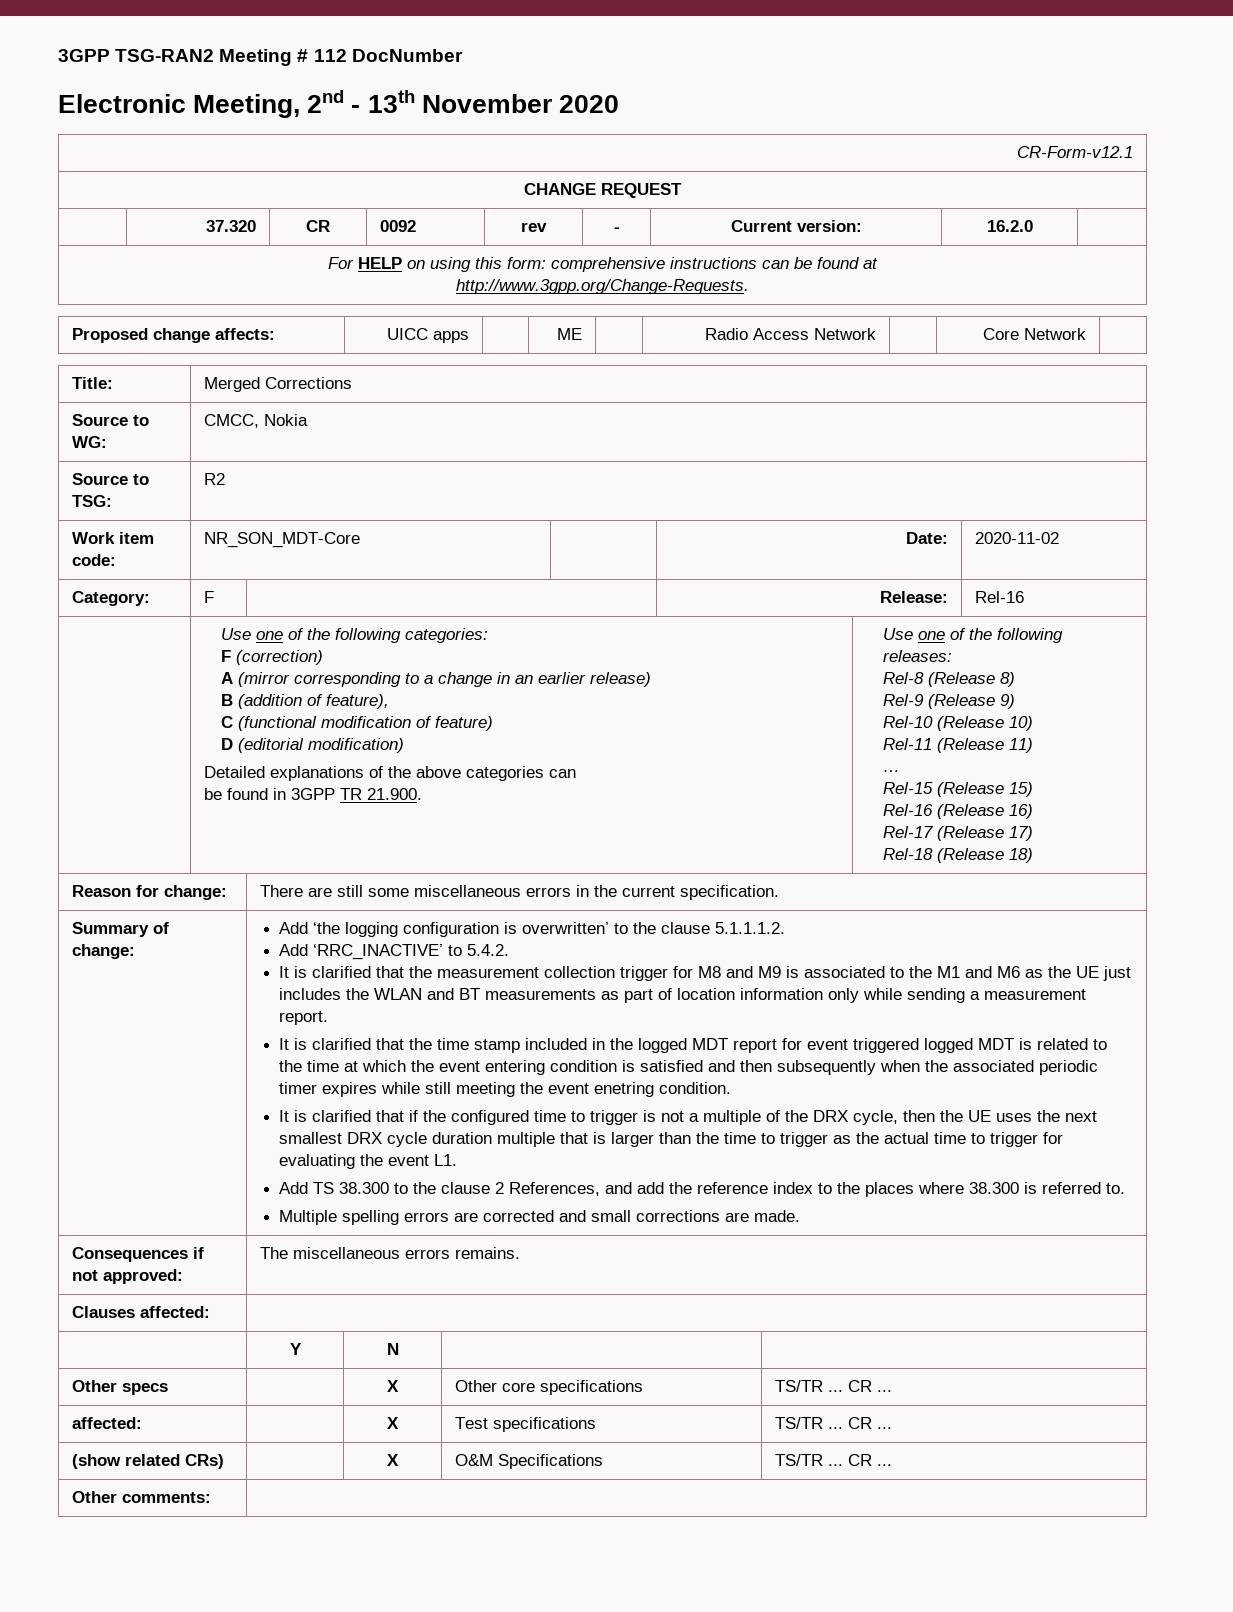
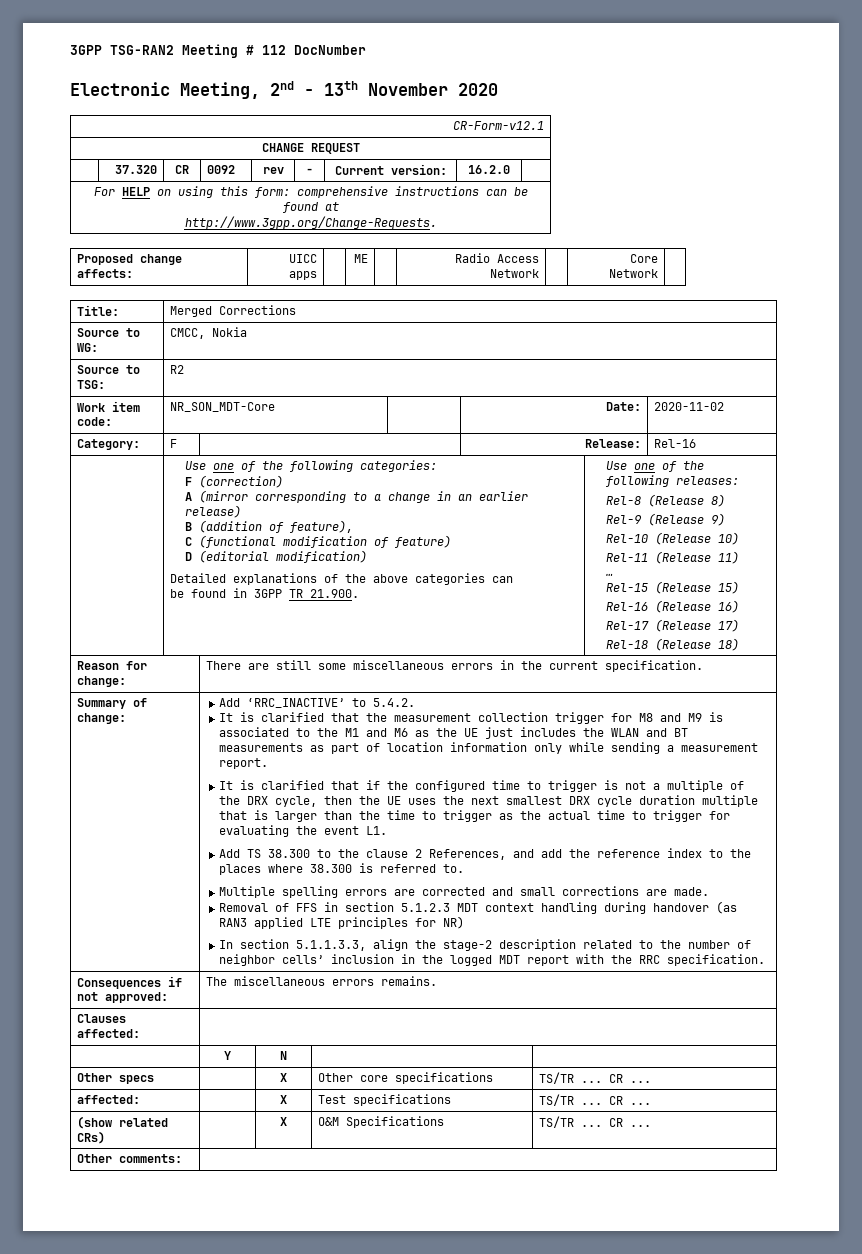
- Add ‘the logging configuration is overwritten’ to the clause 5.1.1.1.2.
- It is clarified that the time stamp included in the logged MDT report for event triggered logged MDT is related to the time at which the event entering condition is satisfied and then subsequently when the associated periodic timer expires while still meeting the event enetring condition.
+ Removal of FFS in section 5.1.2.3 MDT context handling during handover (as RAN3 applied LTE principles for NR)
+ In section 5.1.1.3.3, align the stage-2 description related to the number of neighbor cells’ inclusion in the logged MDT report with the RRC specification.

